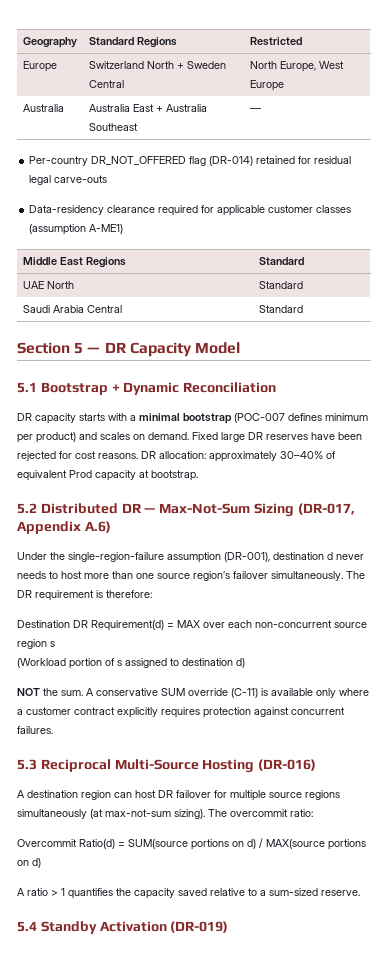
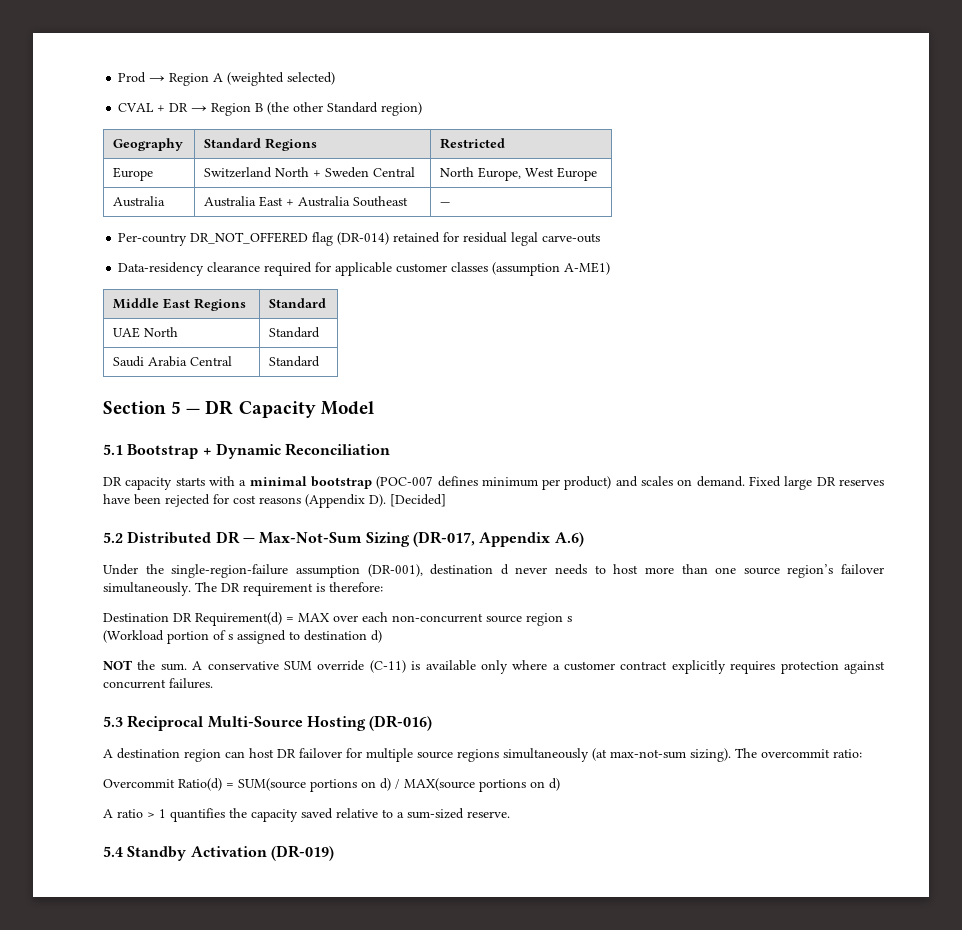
+ Prod → Region A (weighted selected)
+ CVAL + DR → Region B (the other Standard region)
- Fixed large DR reserves have been rejected for cost reasons. DR allocation: approximately 30–40% of equivalent Prod capacity at bootstrap.
+ Fixed large DR reserves have been rejected for cost reasons (Appendix D). [Decided]

